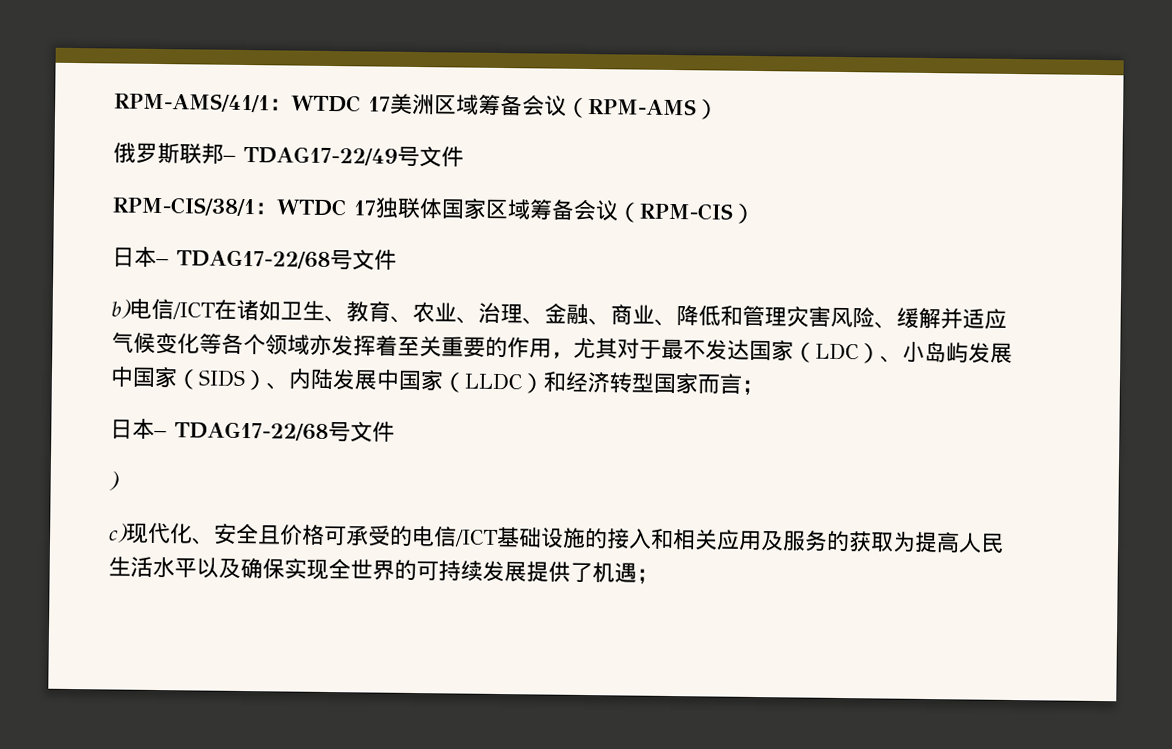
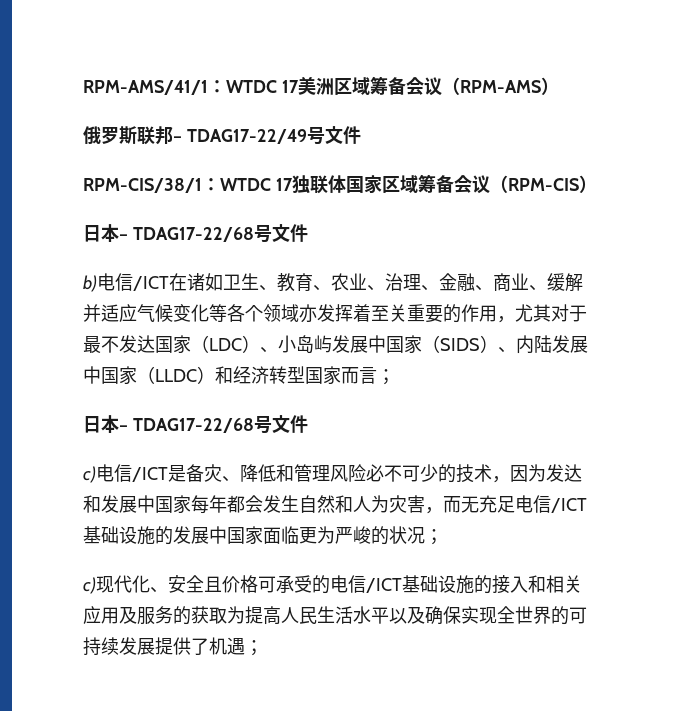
- b)电信/ICT在诸如卫生、教育、农业、治理、金融、商业、降低和管理灾害风险、缓解并适应气候变化等各个领域亦发挥着至关重要的作用，尤其对于最不发达国家（LDC）、小岛屿发展中国家（SIDS）、内陆发展中国家（LLDC）和经济转型国家而言；
+ b)电信/ICT在诸如卫生、教育、农业、治理、金融、商业、缓解并适应气候变化等各个领域亦发挥着至关重要的作用，尤其对于最不发达国家（LDC）、小岛屿发展中国家（SIDS）、内陆发展中国家（LLDC）和经济转型国家而言；
  日本– TDAG17-22/68号文件
- )
+ c)电信/ICT是备灾、降低和管理风险必不可少的技术，因为发达和发展中国家每年都会发生自然和人为灾害，而无充足电信/ICT基础设施的发展中国家面临更为严峻的状况；

